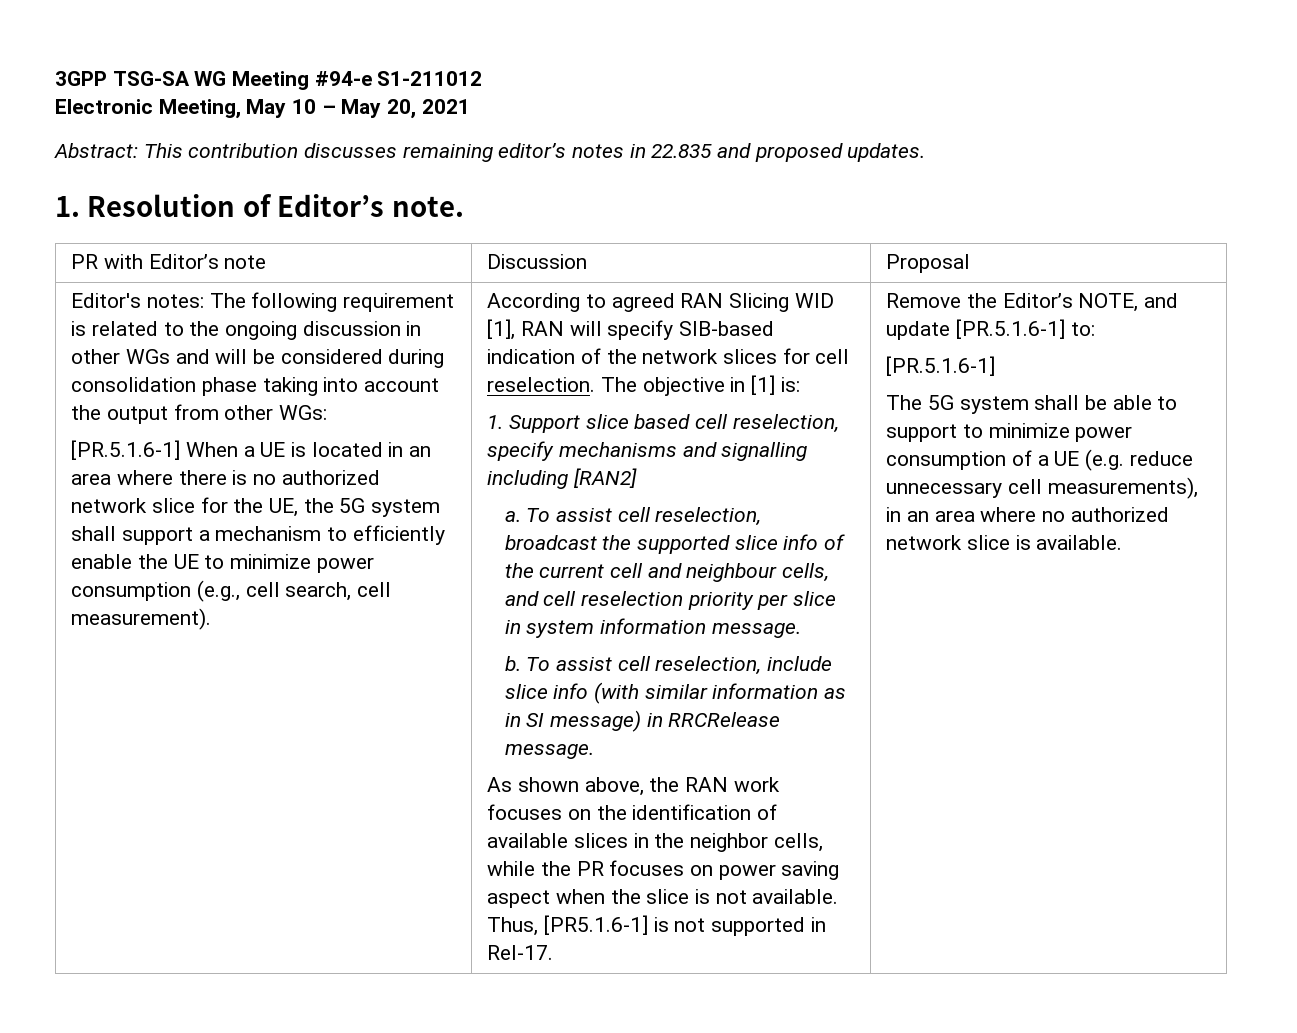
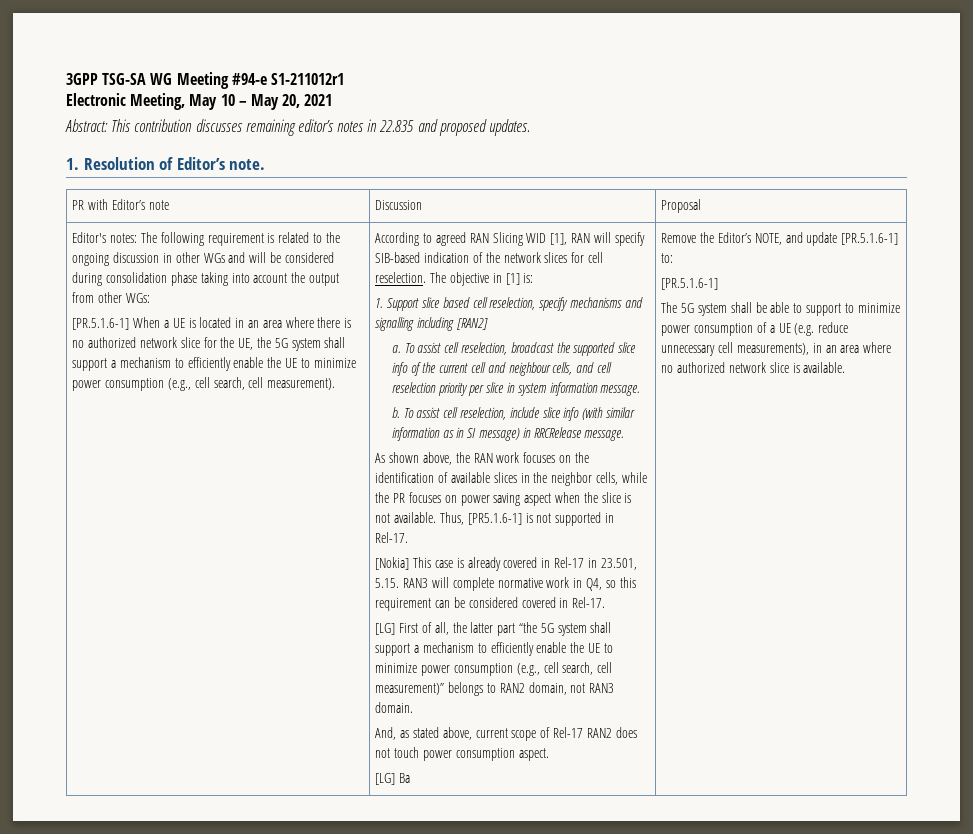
- 3GPP TSG-SA WG Meeting #94-e S1-211012
+ 3GPP TSG-SA WG Meeting #94-e S1-211012r1
+ [Nokia] This case is already covered in Rel-17 in 23.501, 5.15. RAN3 will complete normative work in Q4, so this requirement can be considered covered in Rel-17.
+ [LG] First of all, the latter part “the 5G system shall support a mechanism to efficiently enable the UE to minimize power consumption (e.g., cell search, cell measurement)” belongs to RAN2 domain, not RAN3 domain.
+ And, as stated above, current scope of Rel-17 RAN2 does not touch power consumption aspect.
+ [LG] Ba

